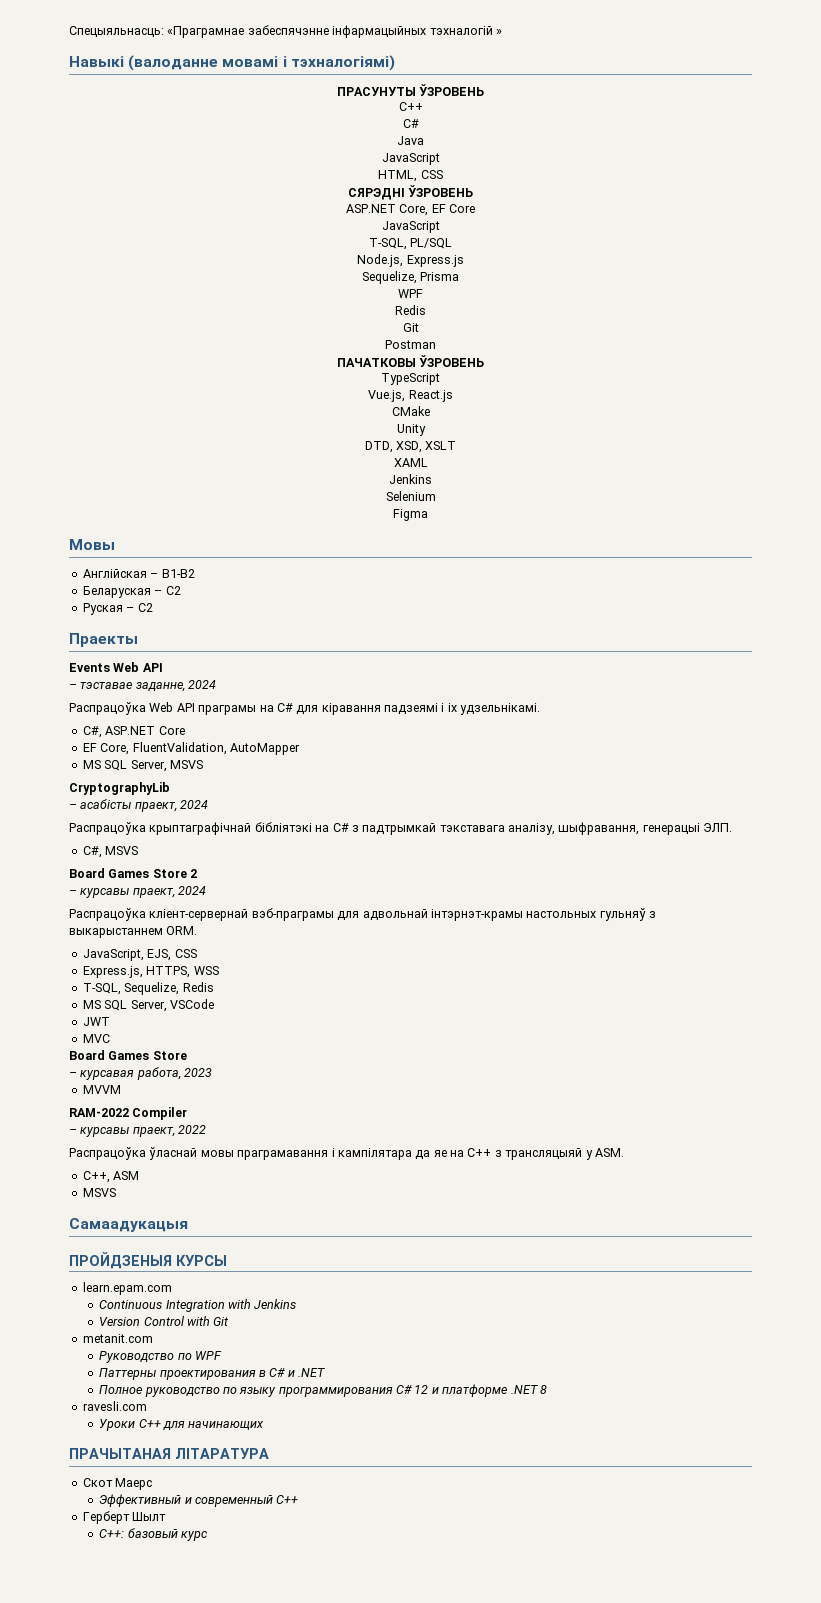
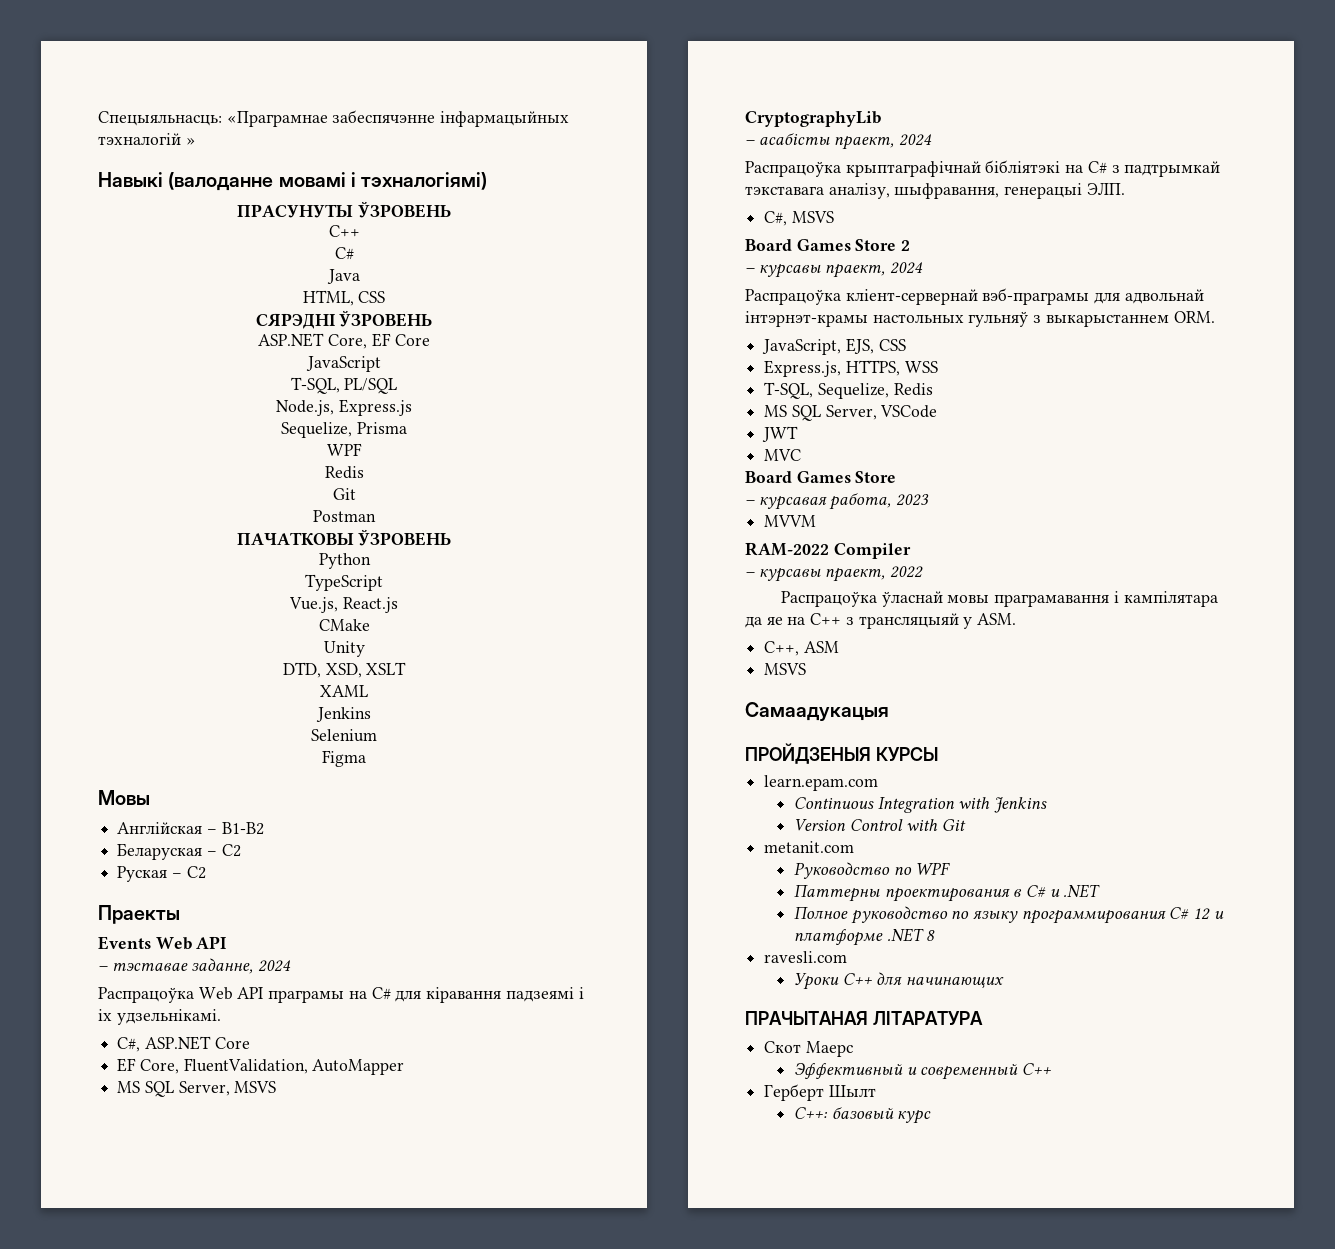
  Java
- JavaScript
+ Python

